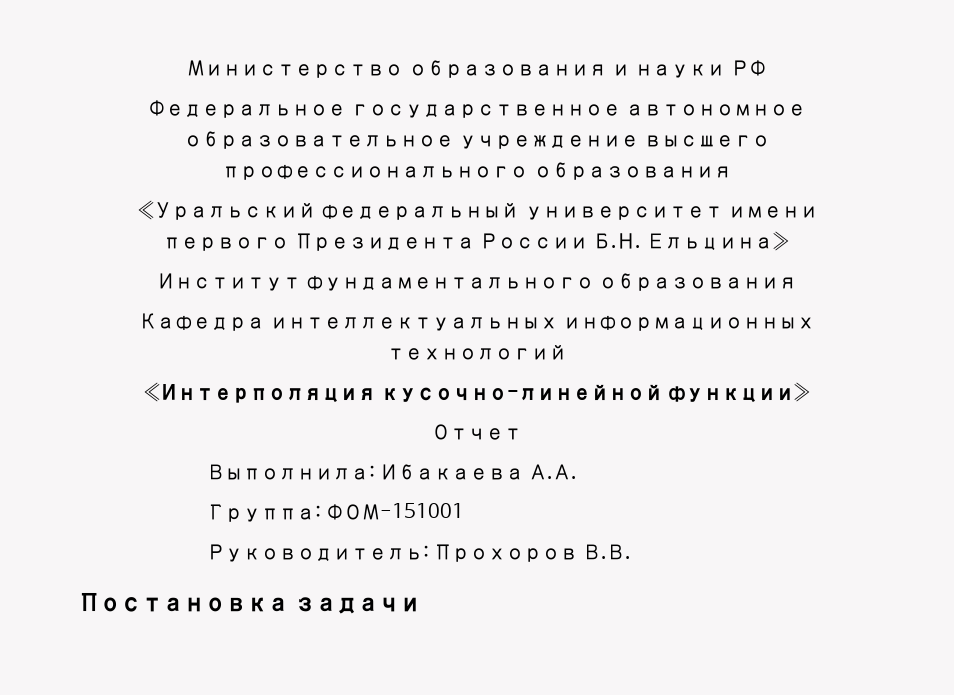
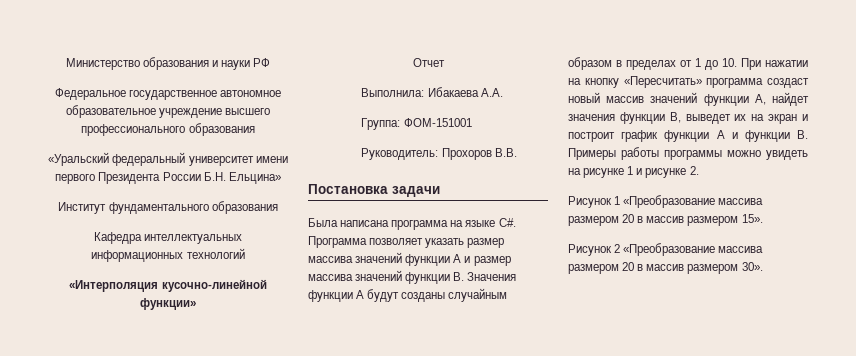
+ Была написана программа на языке C#. Программа позволяет указать размер массива значений функции А и размер массива значений функции B. Значения функции А будут созданы случайным образом в пределах от 1 до 10. При нажатии на кнопку «Пересчитать» программа создаст новый массив значений функции А, найдет значения функции B, выведет их на экран и построит график функции А и функции B. Примеры работы программы можно увидеть на рисунке 1 и рисунке 2.
+ Рисунок 1 «Преобразование массива размером 20 в массив размером 15».
+ Рисунок 2 «Преобразование массива размером 20 в массив размером 30».

